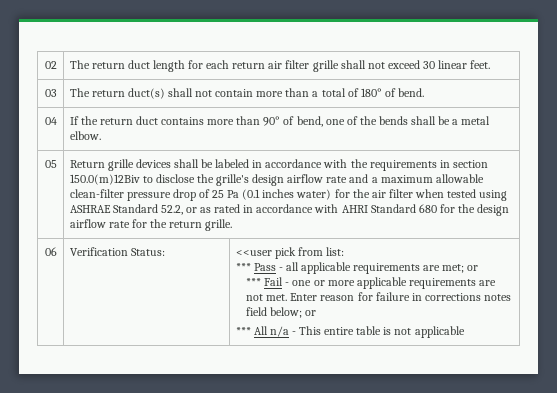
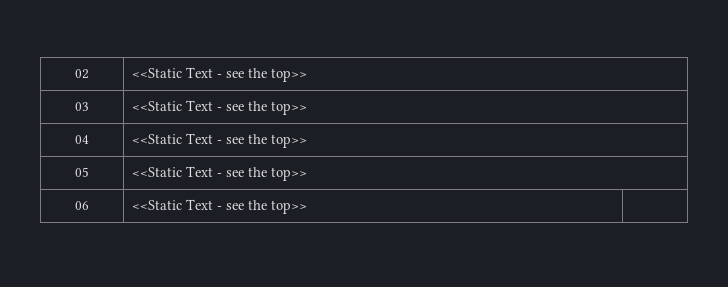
- 02 | The return duct length for each return air filter grille shall not exceed 30 linear feet.
- 03 | The return duct(s) shall not contain more than a total of 180° of bend.
- 04 | If the return duct contains more than 90° of bend, one of the bends shall be a metal elbow.
- 05 | Return grille devices shall be labeled in accordance with the requirements in section 150.0(m)12Biv to disclose the grille's design airflow rate and a maximum allowable clean-filter pressure drop of 25 Pa (0.1 inches water) for the air filter when tested using ASHRAE Standard 52.2, or as rated in accordance with AHRI Standard 680 for the design airflow rate for the return grille.
- 06 | Verification Status: | <<user pick from list:
- *** Pass - all applicable requirements are met; or
- *** Fail - one or more applicable requirements are not met. Enter reason for failure in corrections notes field below; or
- *** All n/a - This entire table is not applicable
+ 02 | <<Static Text - see the top>>
+ 03 | <<Static Text - see the top>>
+ 04 | <<Static Text - see the top>>
+ 05 | <<Static Text - see the top>>
+ 06 | <<Static Text - see the top>> |

